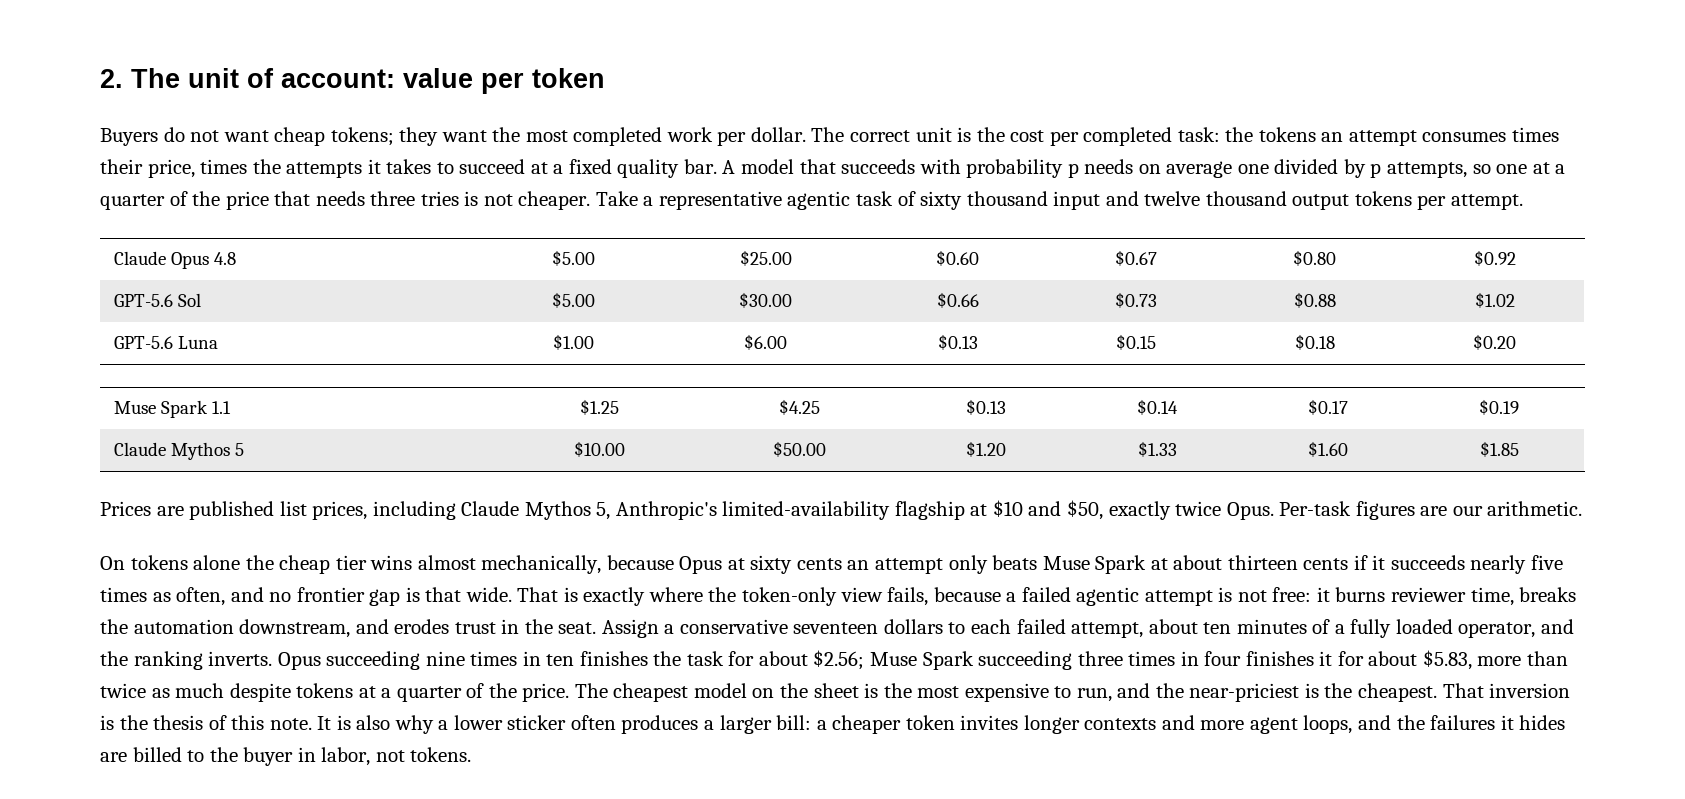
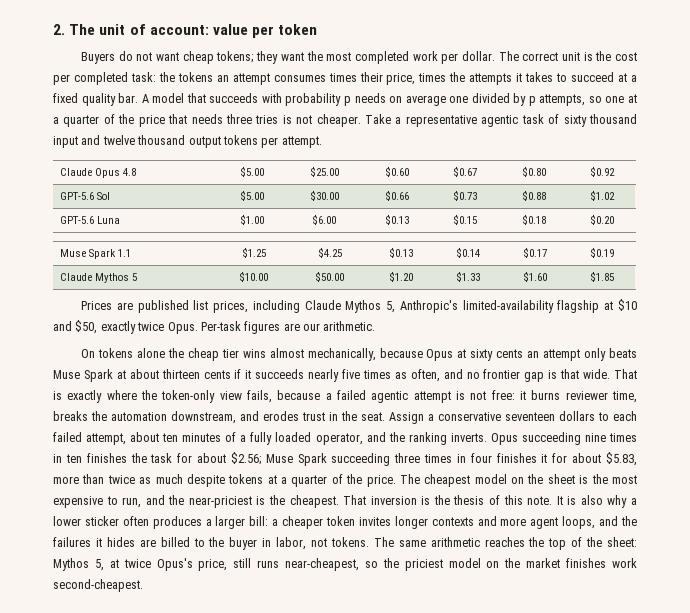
+ The same arithmetic reaches the top of the sheet: Mythos 5, at twice Opus's price, still runs near-cheapest, so the priciest model on the market finishes work second-cheapest.

